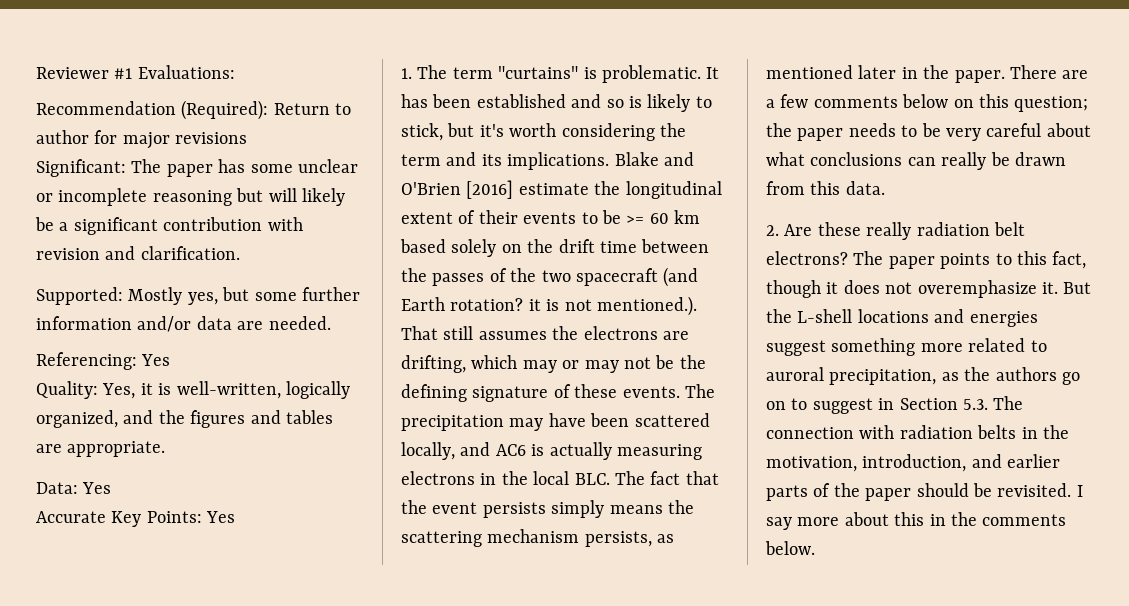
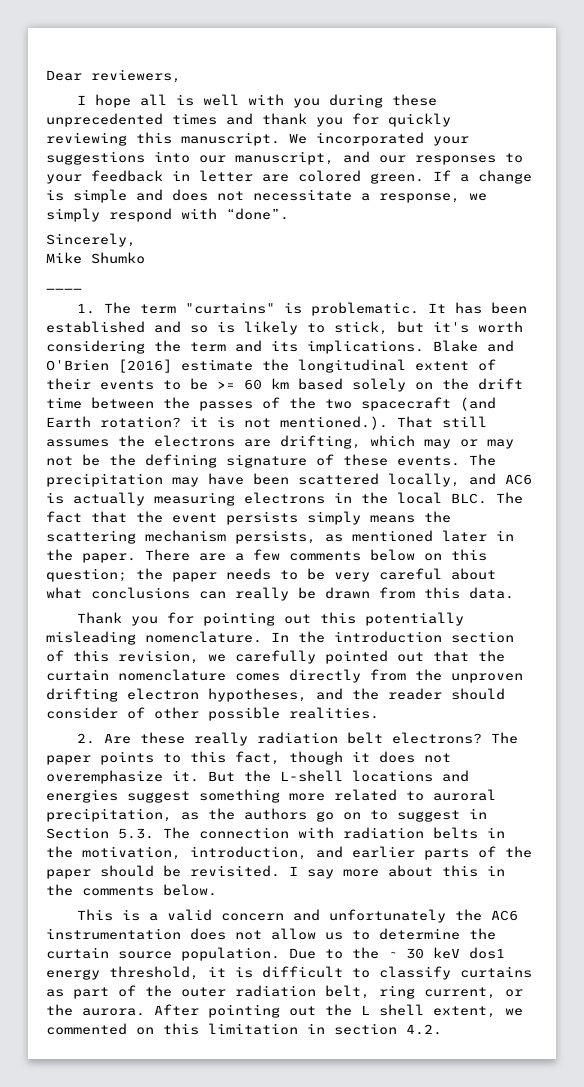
- Reviewer #1 Evaluations:
- Recommendation (Required): Return to author for major revisions
- Significant: The paper has some unclear or incomplete reasoning but will likely be a significant contribution with revision and clarification.
- Supported: Mostly yes, but some further information and/or data are needed.
- Referencing: Yes
- Quality: Yes, it is well-written, logically organized, and the figures and tables are appropriate.
- Data: Yes
- Accurate Key Points: Yes
+ Dear reviewers,
+ I hope all is well with you during these unprecedented times and thank you for quickly reviewing this manuscript. We incorporated your suggestions into our manuscript, and our responses to your feedback in letter are colored green. If a change is simple and does not necessitate a response, we simply respond with “done”.
+ Sincerely,
+ Mike Shumko
+ ____
+ Thank you for pointing out this potentially misleading nomenclature. In the introduction section of this revision, we carefully pointed out that the curtain nomenclature comes directly from the unproven drifting electron hypotheses, and the reader should consider of other possible realities.
+ This is a valid concern and unfortunately the AC6 instrumentation does not allow us to determine the curtain source population. Due to the ~ 30 keV dos1 energy threshold, it is difficult to classify curtains as part of the outer radiation belt, ring current, or the aurora. After pointing out the L shell extent, we commented on this limitation in section 4.2.

